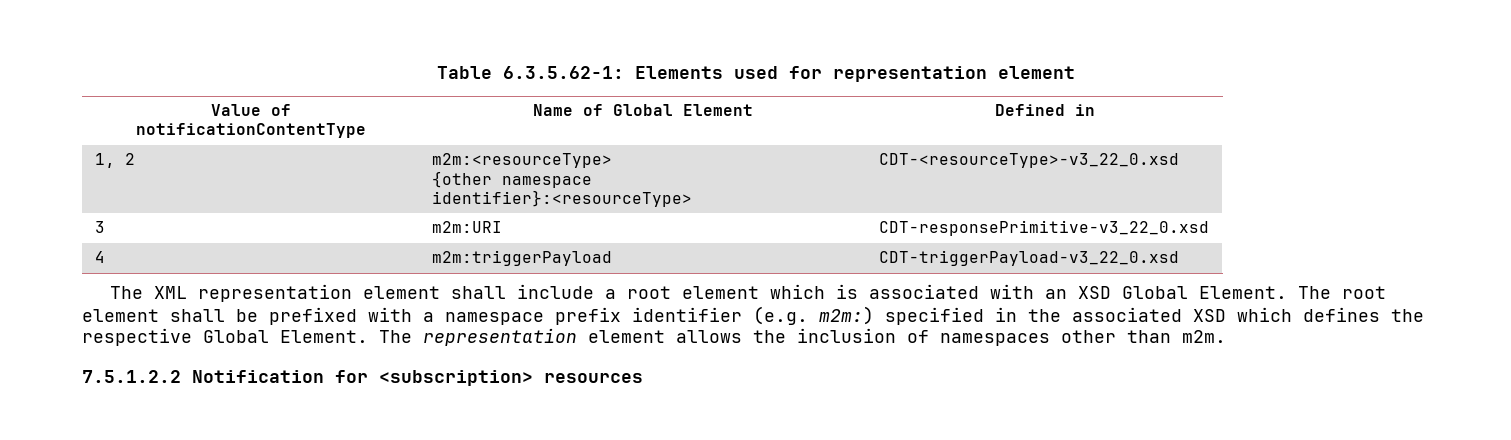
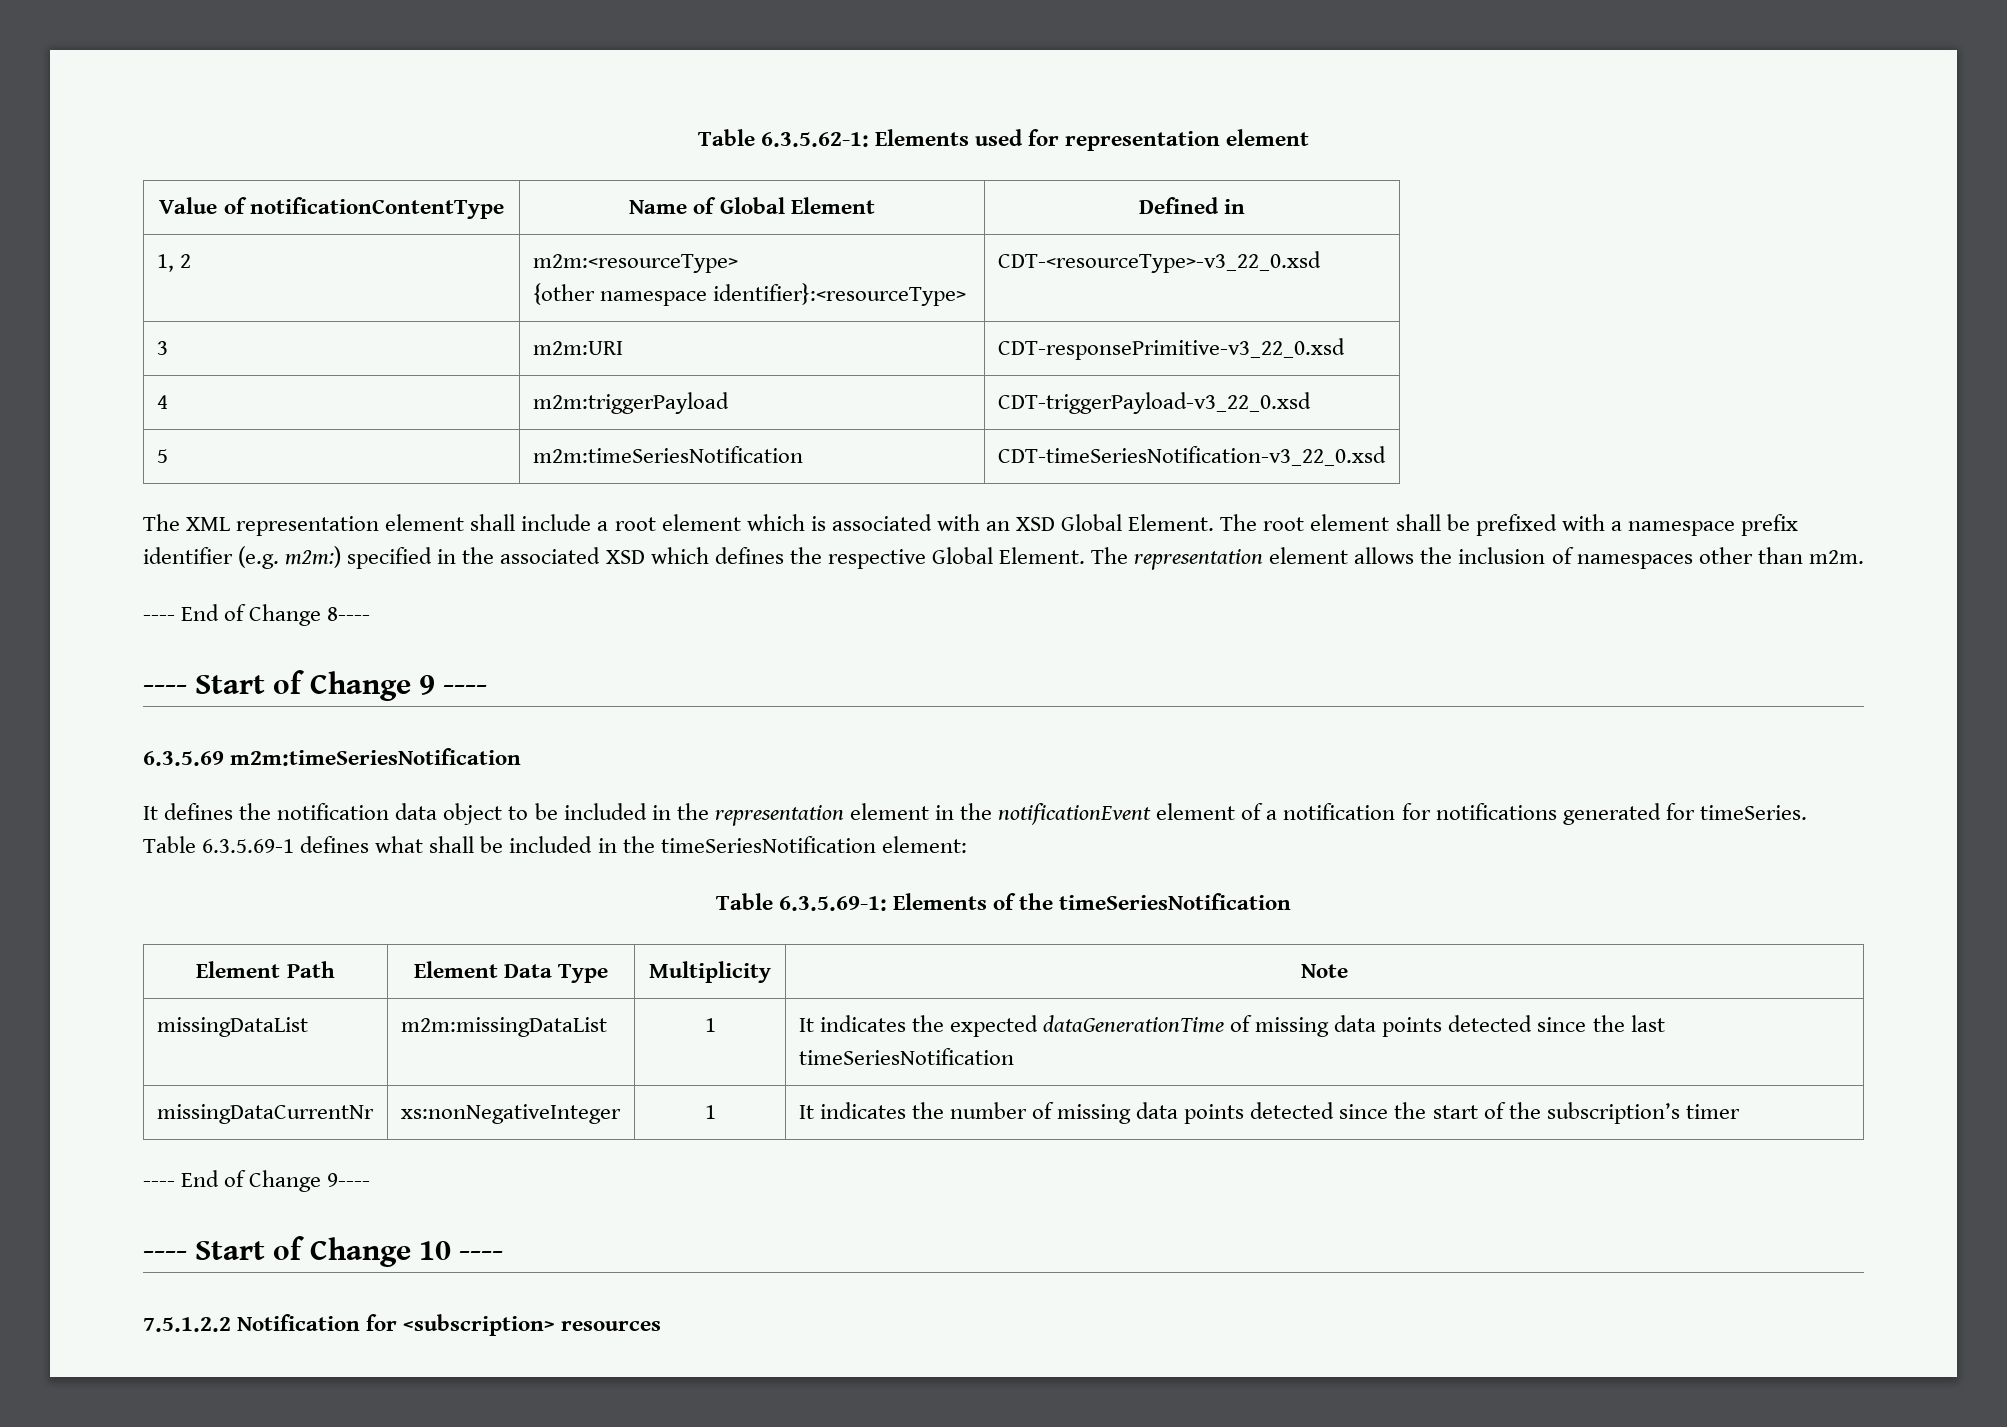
+ 5 | m2m:timeSeriesNotification | CDT-timeSeriesNotification-v3_22_0.xsd
+ ---- End of Change 8----
+ ---- Start of Change 9 ----
+ 6.3.5.69 m2m:timeSeriesNotification
+ It defines the notification data object to be included in the representation element in the notificationEvent element of a notification for notifications generated for timeSeries. Table 6.3.5.69-1 defines what shall be included in the timeSeriesNotification element:
+ Table 6.3.5.69-1: Elements of the timeSeriesNotification
+ Element Path | Element Data Type | Multiplicity | Note
+ missingDataList | m2m:missingDataList | 1 | It indicates the expected dataGenerationTime of missing data points detected since the last timeSeriesNotification
+ missingDataCurrentNr | xs:nonNegativeInteger | 1 | It indicates the number of missing data points detected since the start of the subscription’s timer
+ ---- End of Change 9----
+ ---- Start of Change 10 ----

